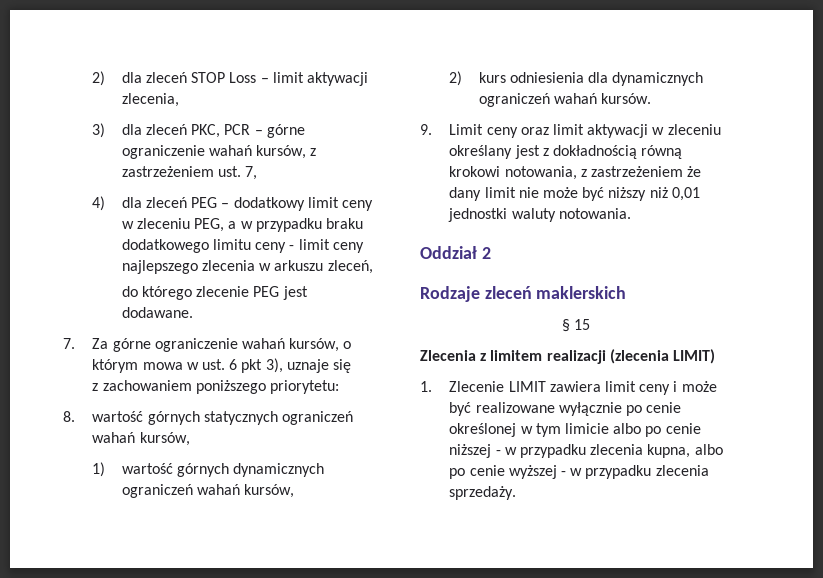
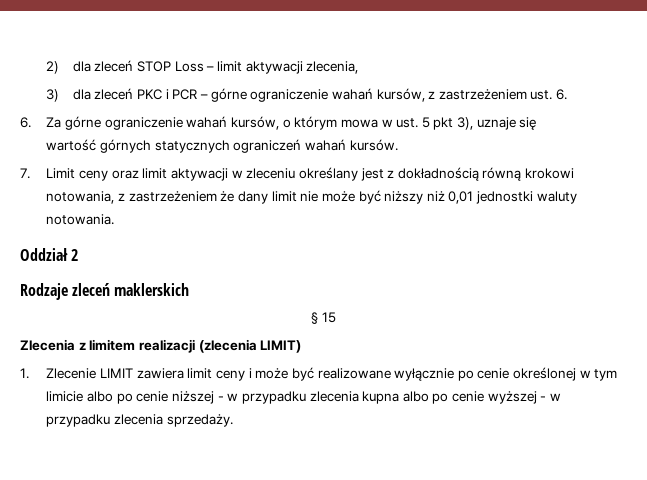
- 3) dla zleceń PKC, PCR – górne ograniczenie wahań kursów, z zastrzeżeniem ust. 7,
- 4) dla zleceń PEG – dodatkowy limit ceny w zleceniu PEG, a w przypadku braku dodatkowego limitu ceny - limit ceny najlepszego zlecenia w arkuszu zleceń,
- do którego zlecenie PEG jest dodawane.
- 7. Za górne ograniczenie wahań kursów, o którym mowa w ust. 6 pkt 3), uznaje się
+ 3) dla zleceń PKC i PCR – górne ograniczenie wahań kursów, z zastrzeżeniem ust. 6.
+ 6. Za górne ograniczenie wahań kursów, o którym mowa w ust. 5 pkt 3), uznaje się
- z zachowaniem poniższego priorytetu:
- 8. wartość górnych statycznych ograniczeń wahań kursów,
- 1) wartość górnych dynamicznych ograniczeń wahań kursów,
- 2) kurs odniesienia dla dynamicznych ograniczeń wahań kursów.
+ wartość górnych statycznych ograniczeń wahań kursów.
- 9. Limit ceny oraz limit aktywacji w zleceniu określany jest z dokładnością równą krokowi notowania, z zastrzeżeniem że dany limit nie może być niższy niż 0,01 jednostki waluty notowania.
+ 7. Limit ceny oraz limit aktywacji w zleceniu określany jest z dokładnością równą krokowi notowania, z zastrzeżeniem że dany limit nie może być niższy niż 0,01 jednostki waluty notowania.
- 1. Zlecenie LIMIT zawiera limit ceny i może być realizowane wyłącznie po cenie określonej w tym limicie albo po cenie niższej - w przypadku zlecenia kupna, albo po cenie wyższej - w przypadku zlecenia sprzedaży.
+ 1. Zlecenie LIMIT zawiera limit ceny i może być realizowane wyłącznie po cenie określonej w tym limicie albo po cenie niższej - w przypadku zlecenia kupna albo po cenie wyższej - w przypadku zlecenia sprzedaży.

